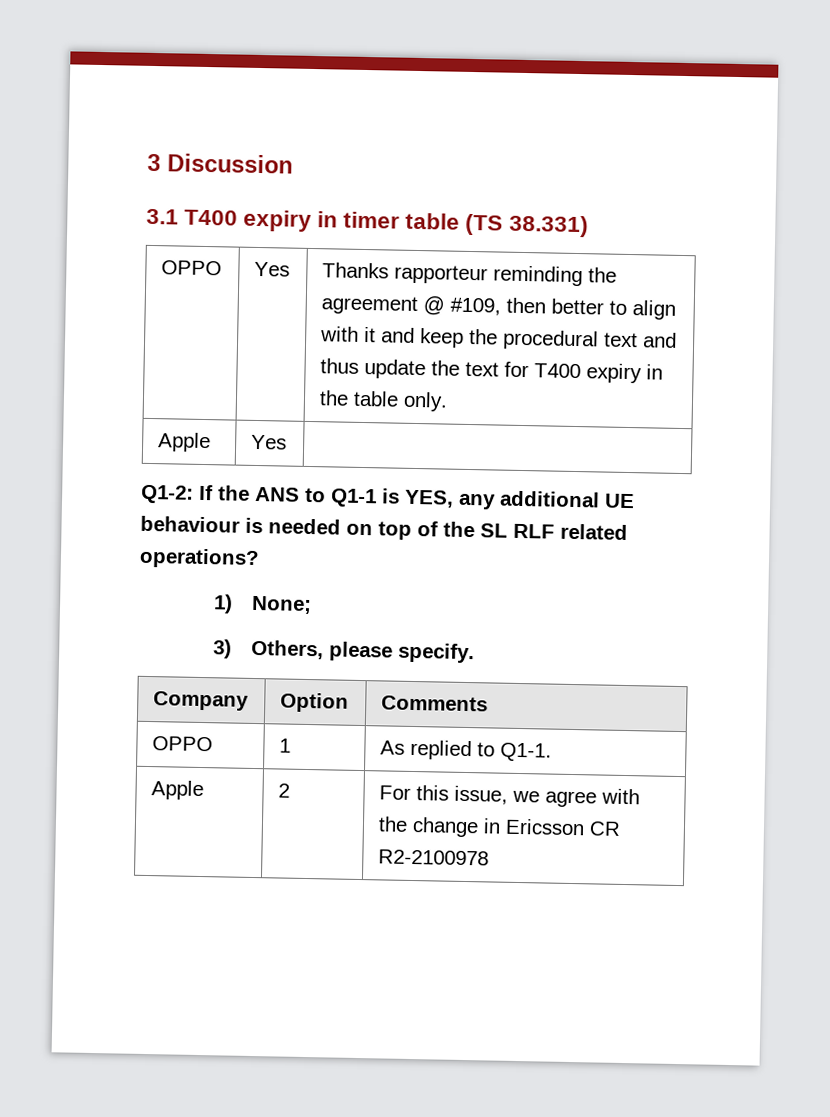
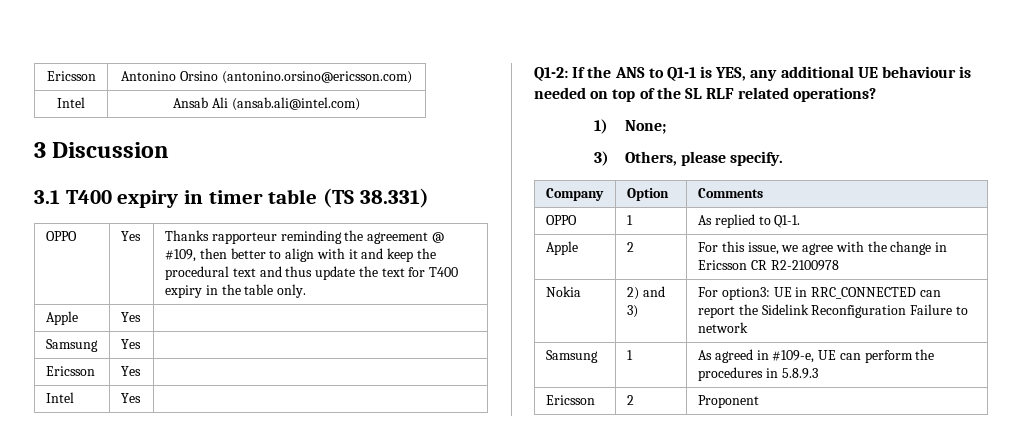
+ Ericsson | Antonino Orsino (antonino.orsino@ericsson.com)
+ Intel | Ansab Ali (ansab.ali@intel.com)
+ Samsung | Yes |
+ Ericsson | Yes |
+ Intel | Yes |
+ Nokia | 2) and 3) | For option3: UE in RRC_CONNECTED can report the Sidelink Reconfiguration Failure to network
+ Samsung | 1 | As agreed in #109-e, UE can perform the procedures in 5.8.9.3
+ Ericsson | 2 | Proponent

